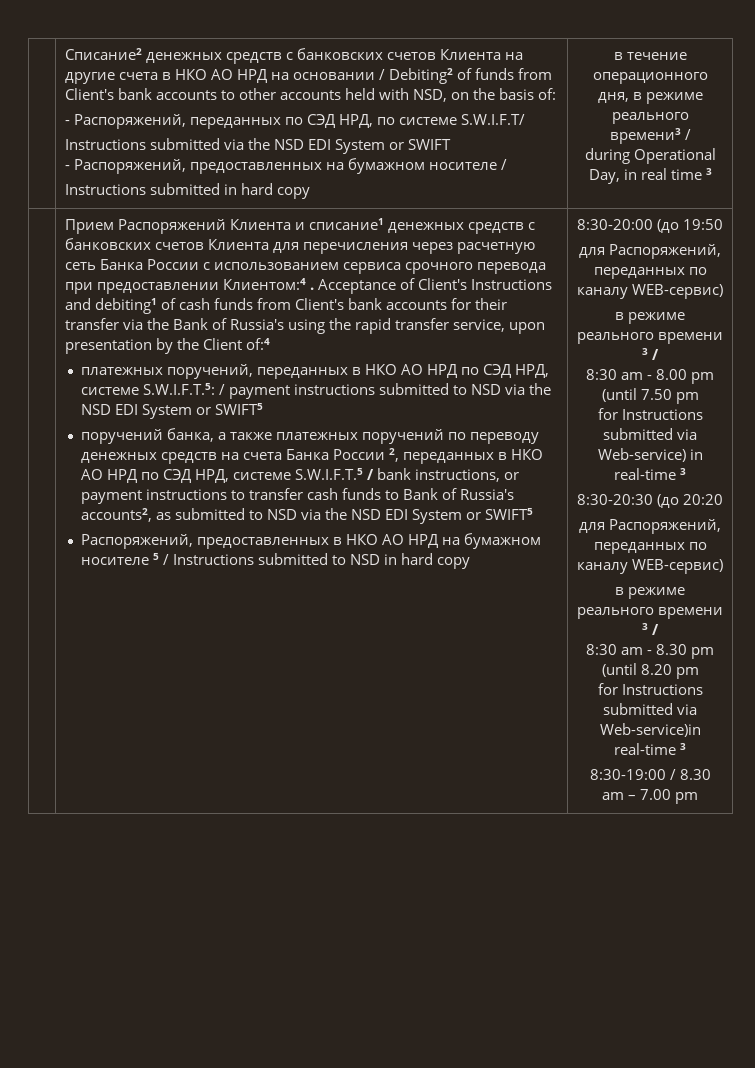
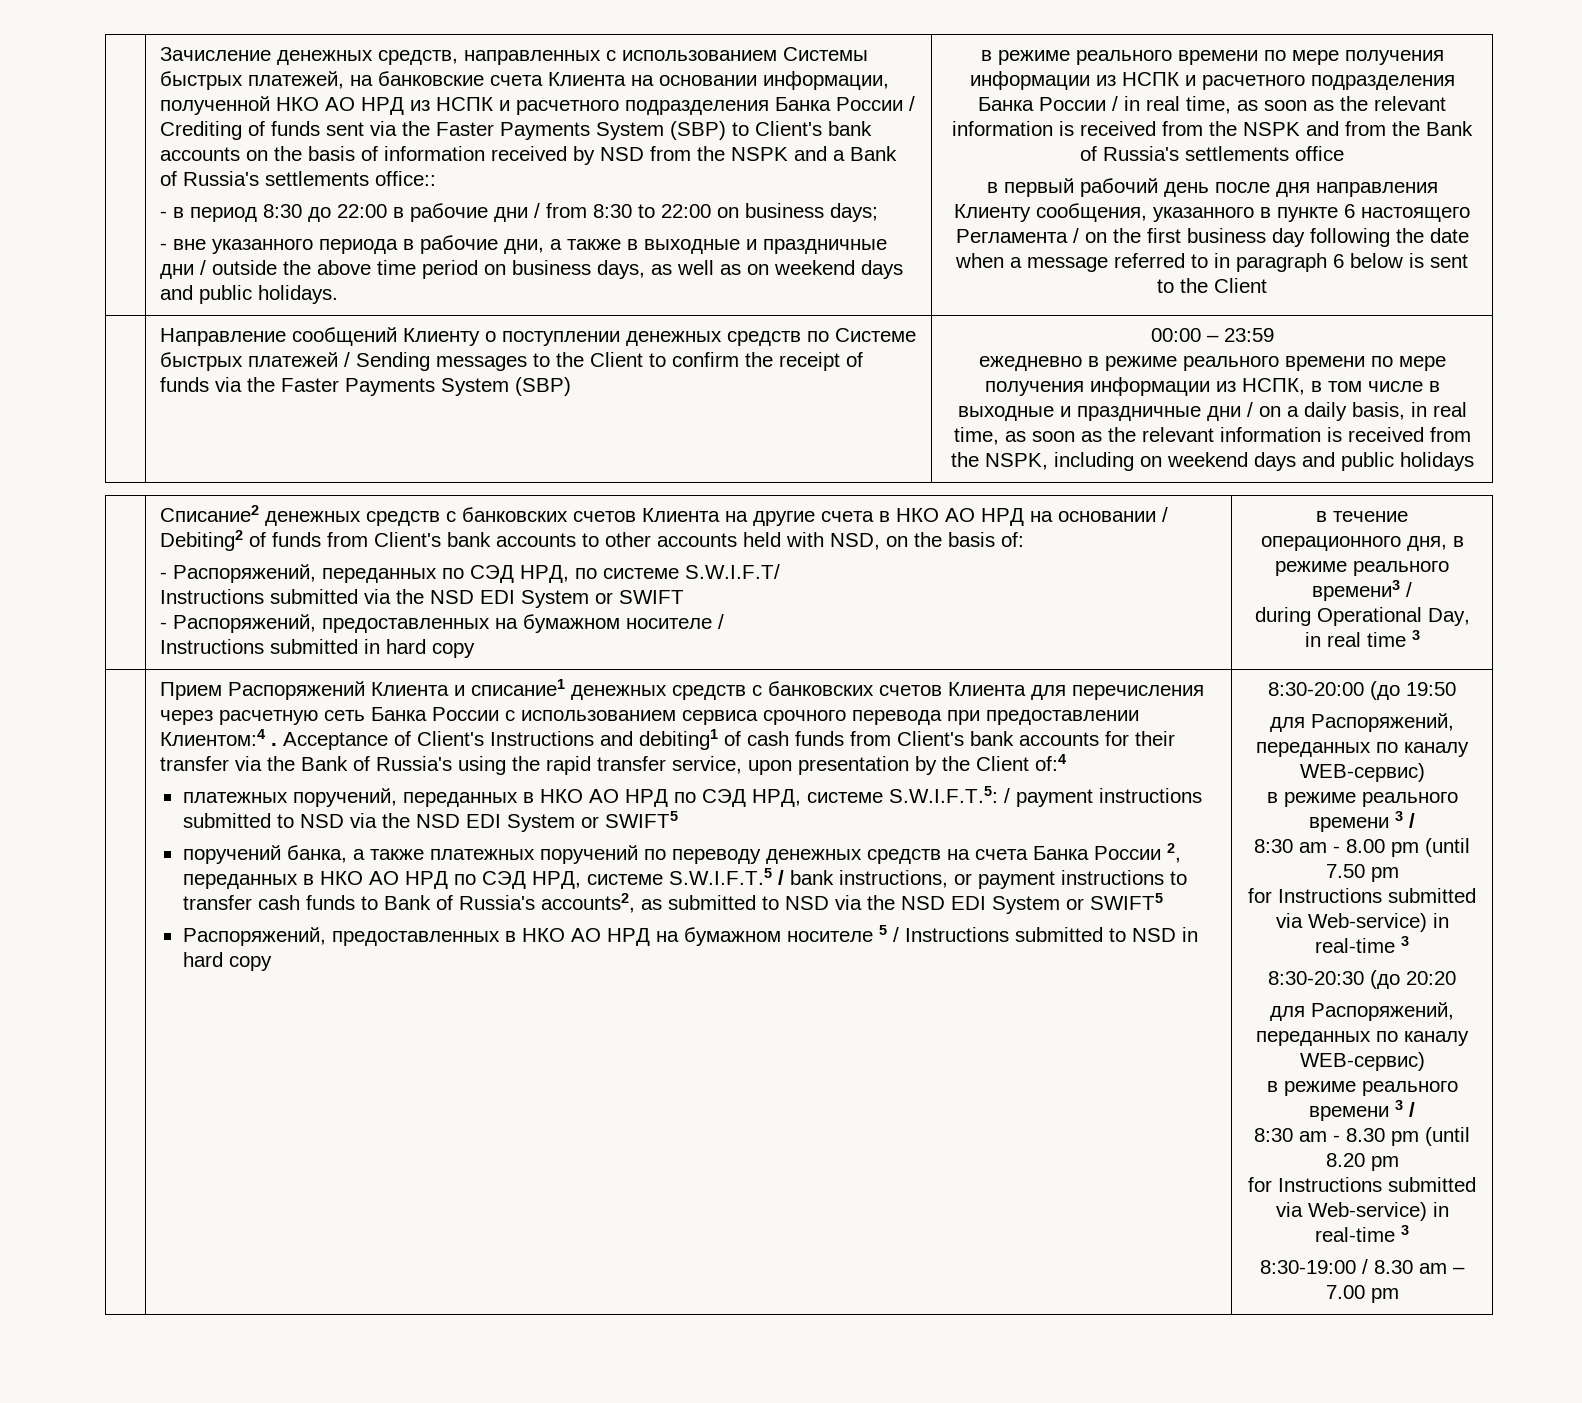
+ Зачисление денежных средств, направленных с использованием Системы быстрых платежей, на банковские счета Клиента на основании информации, полученной НКО АО НРД из НСПК и расчетного подразделения Банка России / Crediting of funds sent via the Faster Payments System (SBP) to Client's bank accounts on the basis of information received by NSD from the NSPK and a Bank of Russia's settlements office::
+ - в период 8:30 до 22:00 в рабочие дни / from 8:30 to 22:00 on business days;
+ - вне указанного периода в рабочие дни, а также в выходные и праздничные дни / outside the above time period on business days, as well as on weekend days and public holidays. | в режиме реального времени по мере получения информации из НСПК и расчетного подразделения Банка России / in real time, as soon as the relevant information is received from the NSPK and from the Bank of Russia's settlements office
+ в первый рабочий день после дня направления Клиенту сообщения, указанного в пункте 6 настоящего Регламента / on the first business day following the date when a message referred to in paragraph 6 below is sent to the Client
+ | Направление сообщений Клиенту о поступлении денежных средств по Системе быстрых платежей / Sending messages to the Client to confirm the receipt of funds via the Faster Payments System (SBP) | 00:00 – 23:59
+ ежедневно в режиме реального времени по мере получения информации из НСПК, в том числе в выходные и праздничные дни / on a daily basis, in real time, as soon as the relevant information is received from the NSPK, including on weekend days and public holidays
  8:30 am - 8.30 pm (until 8.20 pm
- for Instructions submitted via Web-service)in real-time 3
+ for Instructions submitted via Web-service) in real-time 3

